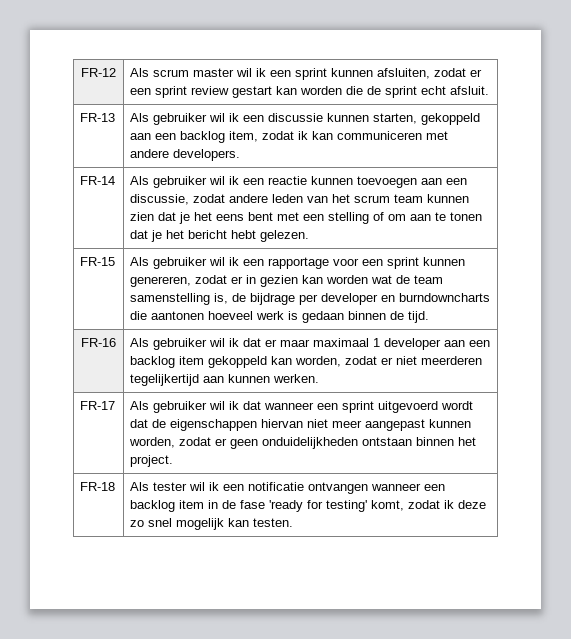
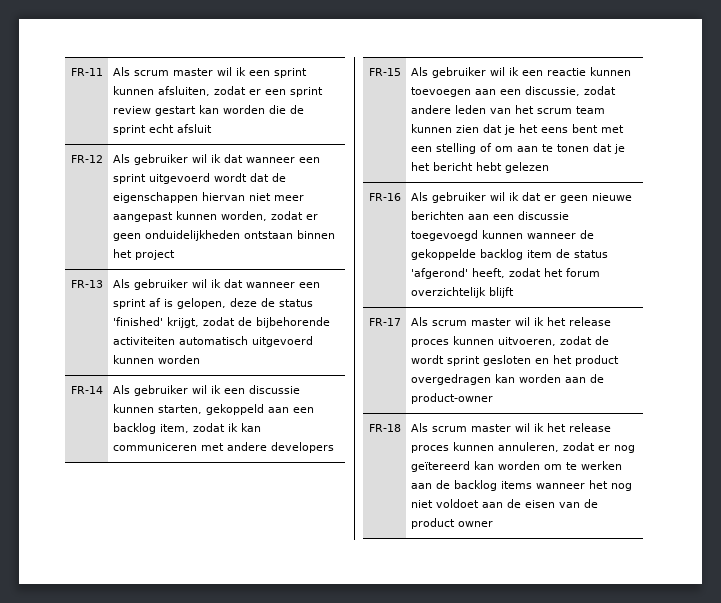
- FR-12 | Als scrum master wil ik een sprint kunnen afsluiten, zodat er een sprint review gestart kan worden die de sprint echt afsluit.
- FR-13 | Als gebruiker wil ik een discussie kunnen starten, gekoppeld aan een backlog item, zodat ik kan communiceren met andere developers.
- FR-14 | Als gebruiker wil ik een reactie kunnen toevoegen aan een discussie, zodat andere leden van het scrum team kunnen zien dat je het eens bent met een stelling of om aan te tonen dat je het bericht hebt gelezen.
- FR-15 | Als gebruiker wil ik een rapportage voor een sprint kunnen genereren, zodat er in gezien kan worden wat de team samenstelling is, de bijdrage per developer en burndowncharts die aantonen hoeveel werk is gedaan binnen de tijd.
+ FR-11 | Als scrum master wil ik een sprint kunnen afsluiten, zodat er een sprint review gestart kan worden die de sprint echt afsluit
+ FR-12 | Als gebruiker wil ik dat wanneer een sprint uitgevoerd wordt dat de eigenschappen hiervan niet meer aangepast kunnen worden, zodat er geen onduidelijkheden ontstaan binnen het project
+ FR-13 | Als gebruiker wil ik dat wanneer een sprint af is gelopen, deze de status 'finished' krijgt, zodat de bijbehorende activiteiten automatisch uitgevoerd kunnen worden
+ FR-14 | Als gebruiker wil ik een discussie kunnen starten, gekoppeld aan een backlog item, zodat ik kan communiceren met andere developers
+ FR-15 | Als gebruiker wil ik een reactie kunnen toevoegen aan een discussie, zodat andere leden van het scrum team kunnen zien dat je het eens bent met een stelling of om aan te tonen dat je het bericht hebt gelezen
- FR-16 | Als gebruiker wil ik dat er maar maximaal 1 developer aan een backlog item gekoppeld kan worden, zodat er niet meerderen tegelijkertijd aan kunnen werken.
- FR-17 | Als gebruiker wil ik dat wanneer een sprint uitgevoerd wordt dat de eigenschappen hiervan niet meer aangepast kunnen worden, zodat er geen onduidelijkheden ontstaan binnen het project.
- FR-18 | Als tester wil ik een notificatie ontvangen wanneer een backlog item in de fase 'ready for testing' komt, zodat ik deze zo snel mogelijk kan testen.
+ FR-16 | Als gebruiker wil ik dat er geen nieuwe berichten aan een discussie toegevoegd kunnen wanneer de gekoppelde backlog item de status 'afgerond' heeft, zodat het forum overzichtelijk blijft
+ FR-17 | Als scrum master wil ik het release proces kunnen uitvoeren, zodat de wordt sprint gesloten en het product overgedragen kan worden aan de product-owner
+ FR-18 | Als scrum master wil ik het release proces kunnen annuleren, zodat er nog geïtereerd kan worden om te werken aan de backlog items wanneer het nog niet voldoet aan de eisen van de product owner

